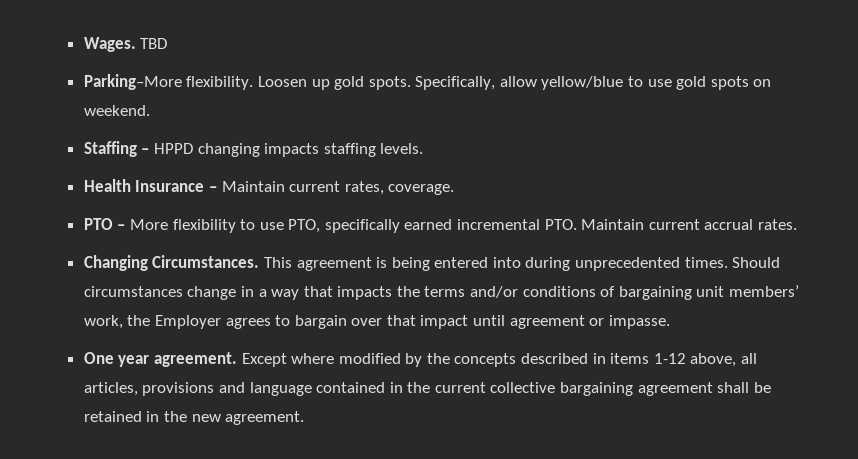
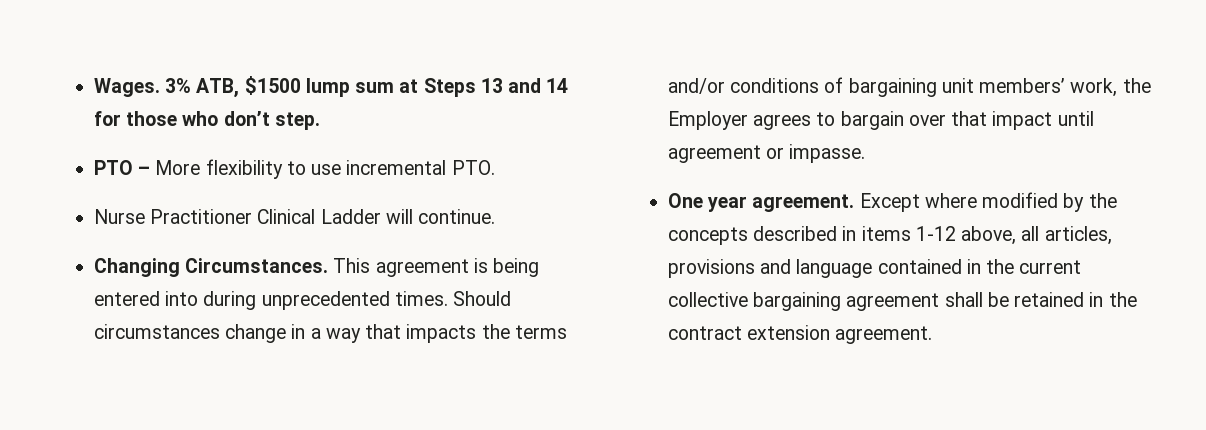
- TBD
- Parking–More flexibility. Loosen up gold spots. Specifically, allow yellow/blue to use gold spots on weekend.
- Staffing – HPPD changing impacts staffing levels.
- Health Insurance – Maintain current rates, coverage.
+ 3% ATB, $1500 lump sum at Steps 13 and 14 for those who don’t step.
- PTO – More flexibility to use PTO, specifically earned incremental PTO. Maintain current accrual rates.
+ PTO – More flexibility to use incremental PTO.
+ Nurse Practitioner Clinical Ladder will continue.
- Except where modified by the concepts described in items 1-12 above, all articles, provisions and language contained in the current collective bargaining agreement shall be retained in the new agreement.
+ Except where modified by the concepts described in items 1-12 above, all articles, provisions and language contained in the current collective bargaining agreement shall be retained in the contract extension agreement.

